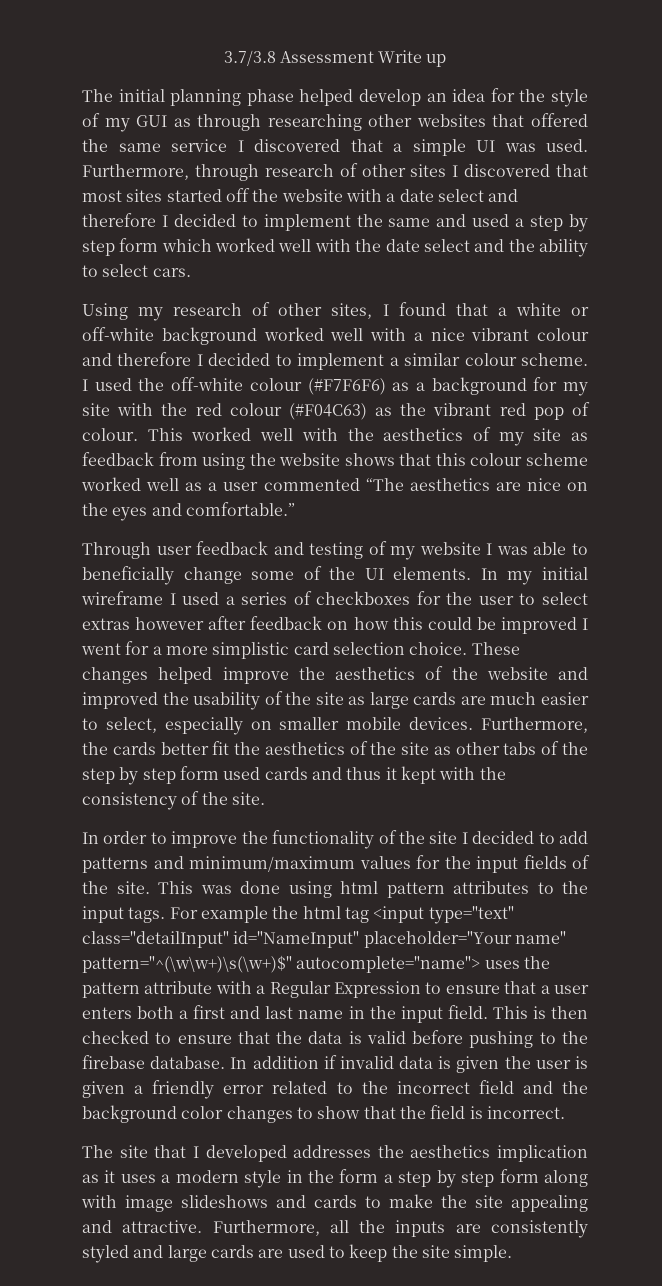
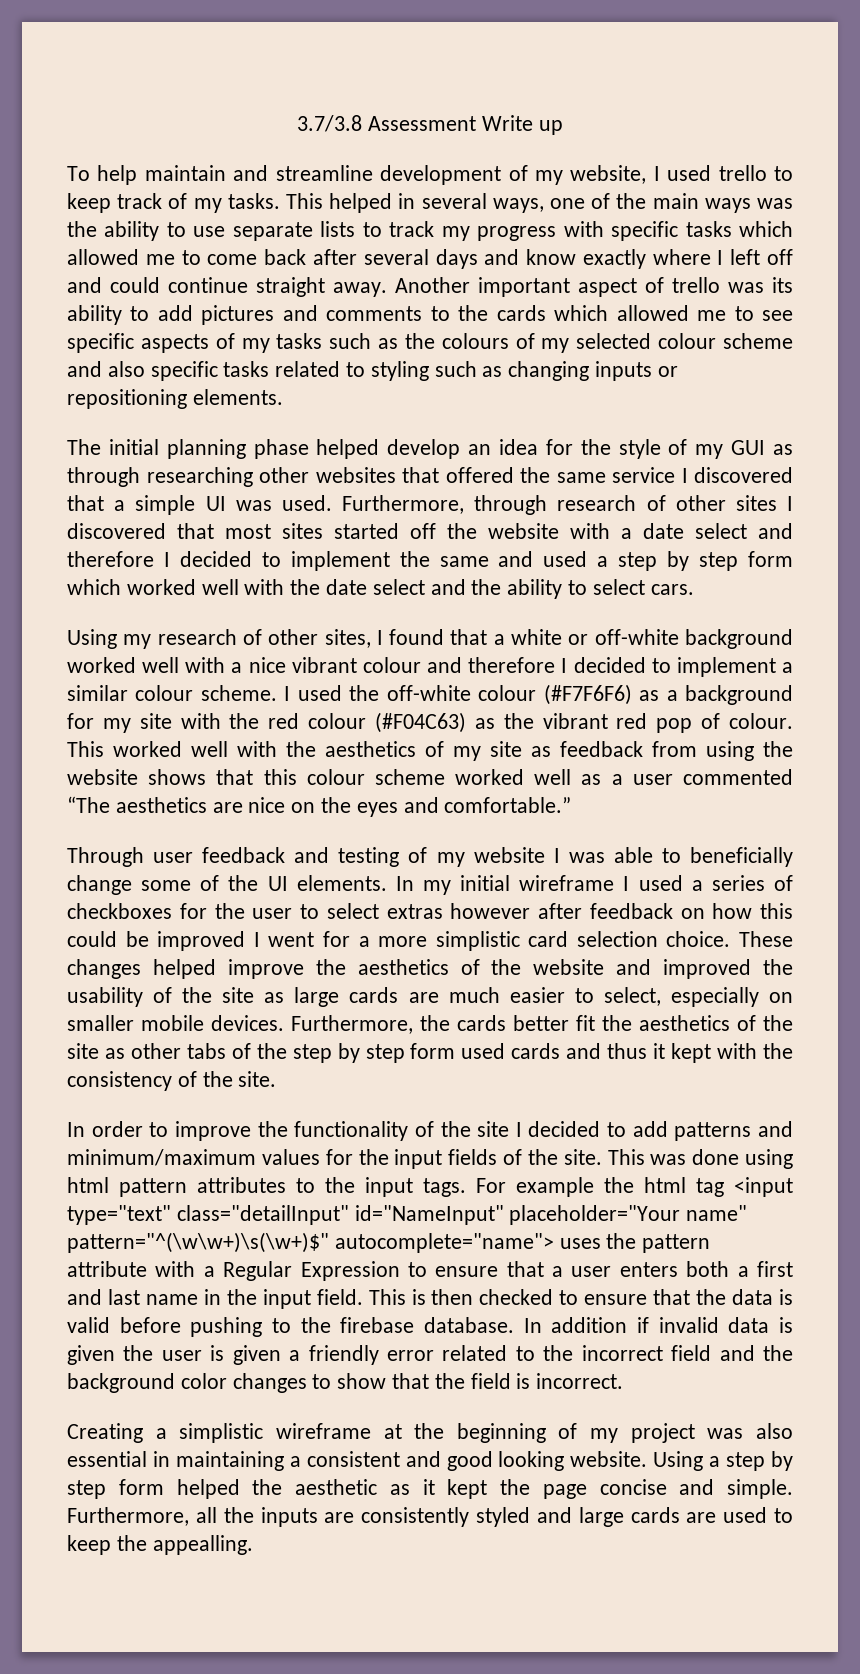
+ To help maintain and streamline development of my website, I used trello to keep track of my tasks. This helped in several ways, one of the main ways was the ability to use separate lists to track my progress with specific tasks which allowed me to come back after several days and know exactly where I left off and could continue straight away. Another important aspect of trello was its ability to add pictures and comments to the cards which allowed me to see specific aspects of my tasks such as the colours of my selected colour scheme and also specific tasks related to styling such as changing inputs or repositioning elements.
- The site that I developed addresses the aesthetics implication as it uses a modern style in the form a step by step form along with image slideshows and cards to make the site appealing and attractive.
+ Creating a simplistic wireframe at the beginning of my project was also essential in maintaining a consistent and good looking website. Using a step by step form helped the aesthetic as it kept the page concise and simple.
- Furthermore, all the inputs are consistently styled and large cards are used to keep the site simple.
+ Furthermore, all the inputs are consistently styled and large cards are used to keep the appealling.

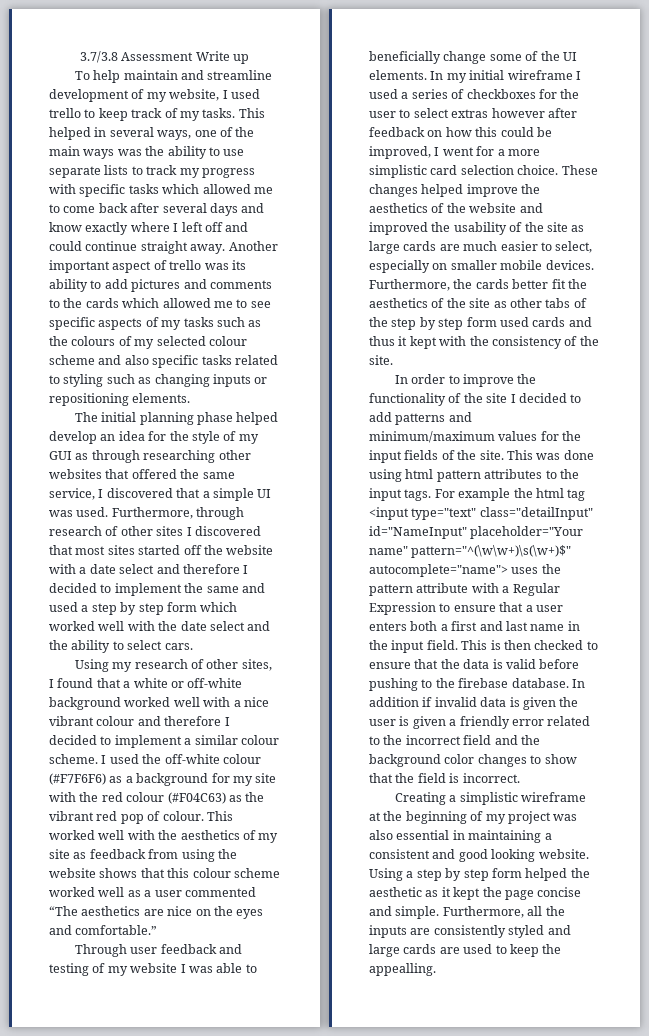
- The initial planning phase helped develop an idea for the style of my GUI as through researching other websites that offered the same service I discovered that a simple UI was used.
+ The initial planning phase helped develop an idea for the style of my GUI as through researching other websites that offered the same service, I discovered that a simple UI was used.
- In my initial wireframe I used a series of checkboxes for the user to select extras however after feedback on how this could be improved I went for a more simplistic card selection choice.
+ In my initial wireframe I used a series of checkboxes for the user to select extras however after feedback on how this could be improved, I went for a more simplistic card selection choice.

